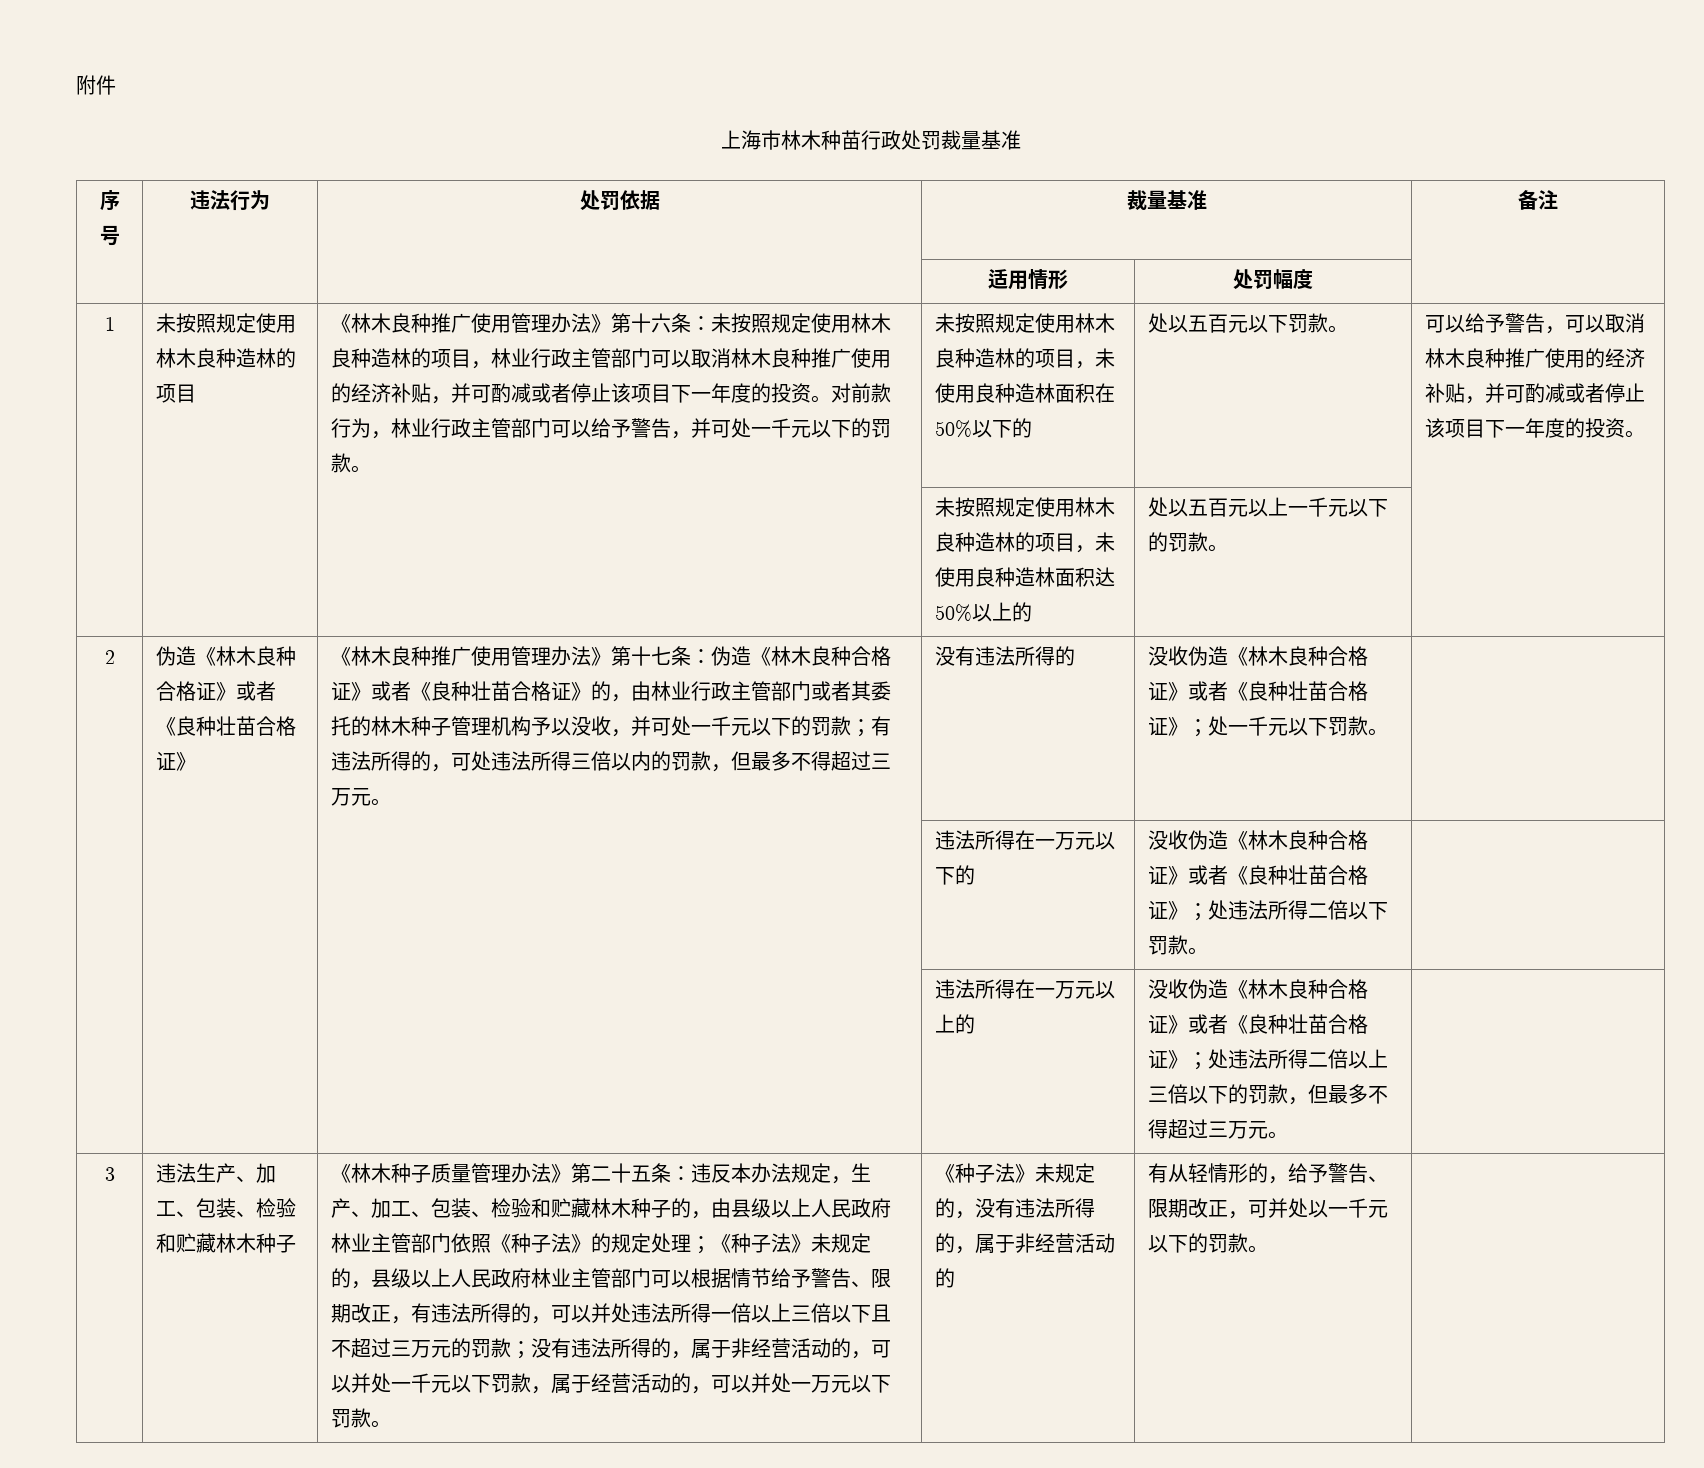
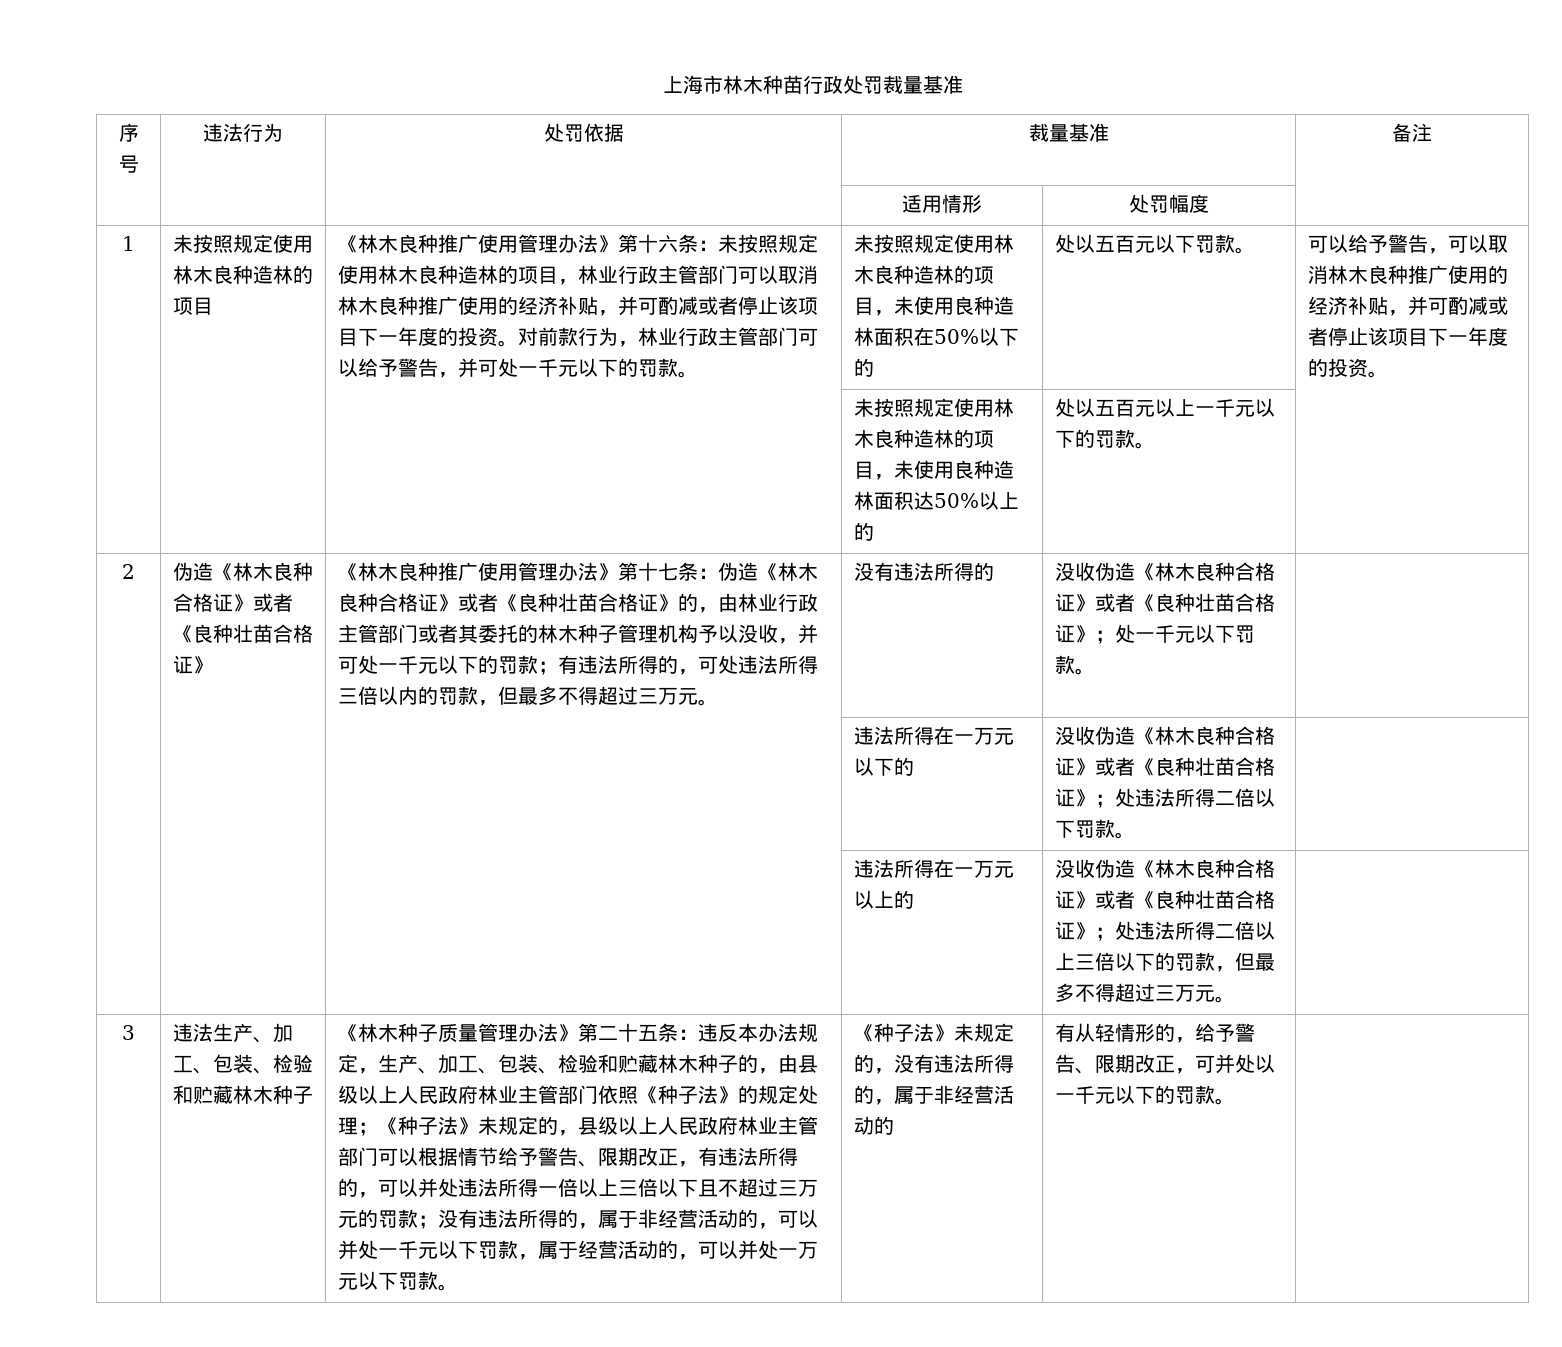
- 附件

